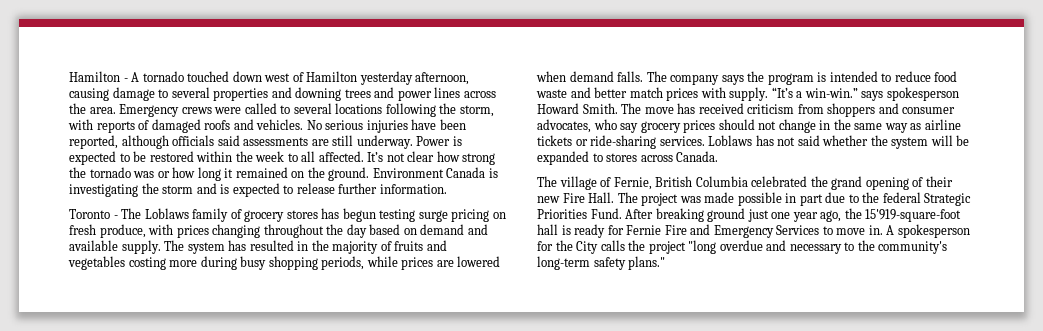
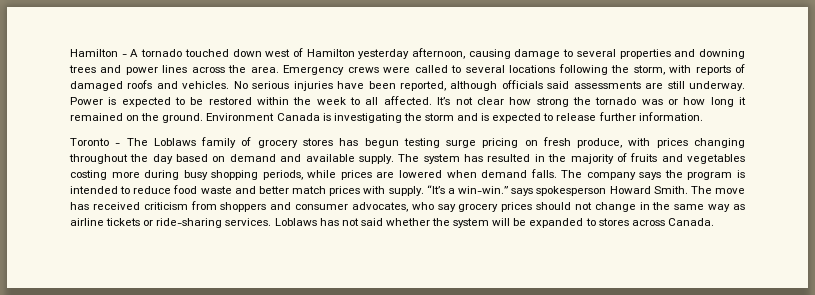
- The village of Fernie, British Columbia celebrated the grand opening of their new Fire Hall. The project was made possible in part due to the federal Strategic Priorities Fund. After breaking ground just one year ago, the 15'919-square-foot hall is ready for Fernie Fire and Emergency Services to move in. A spokesperson for the City calls the project "long overdue and necessary to the community's long-term safety plans."

